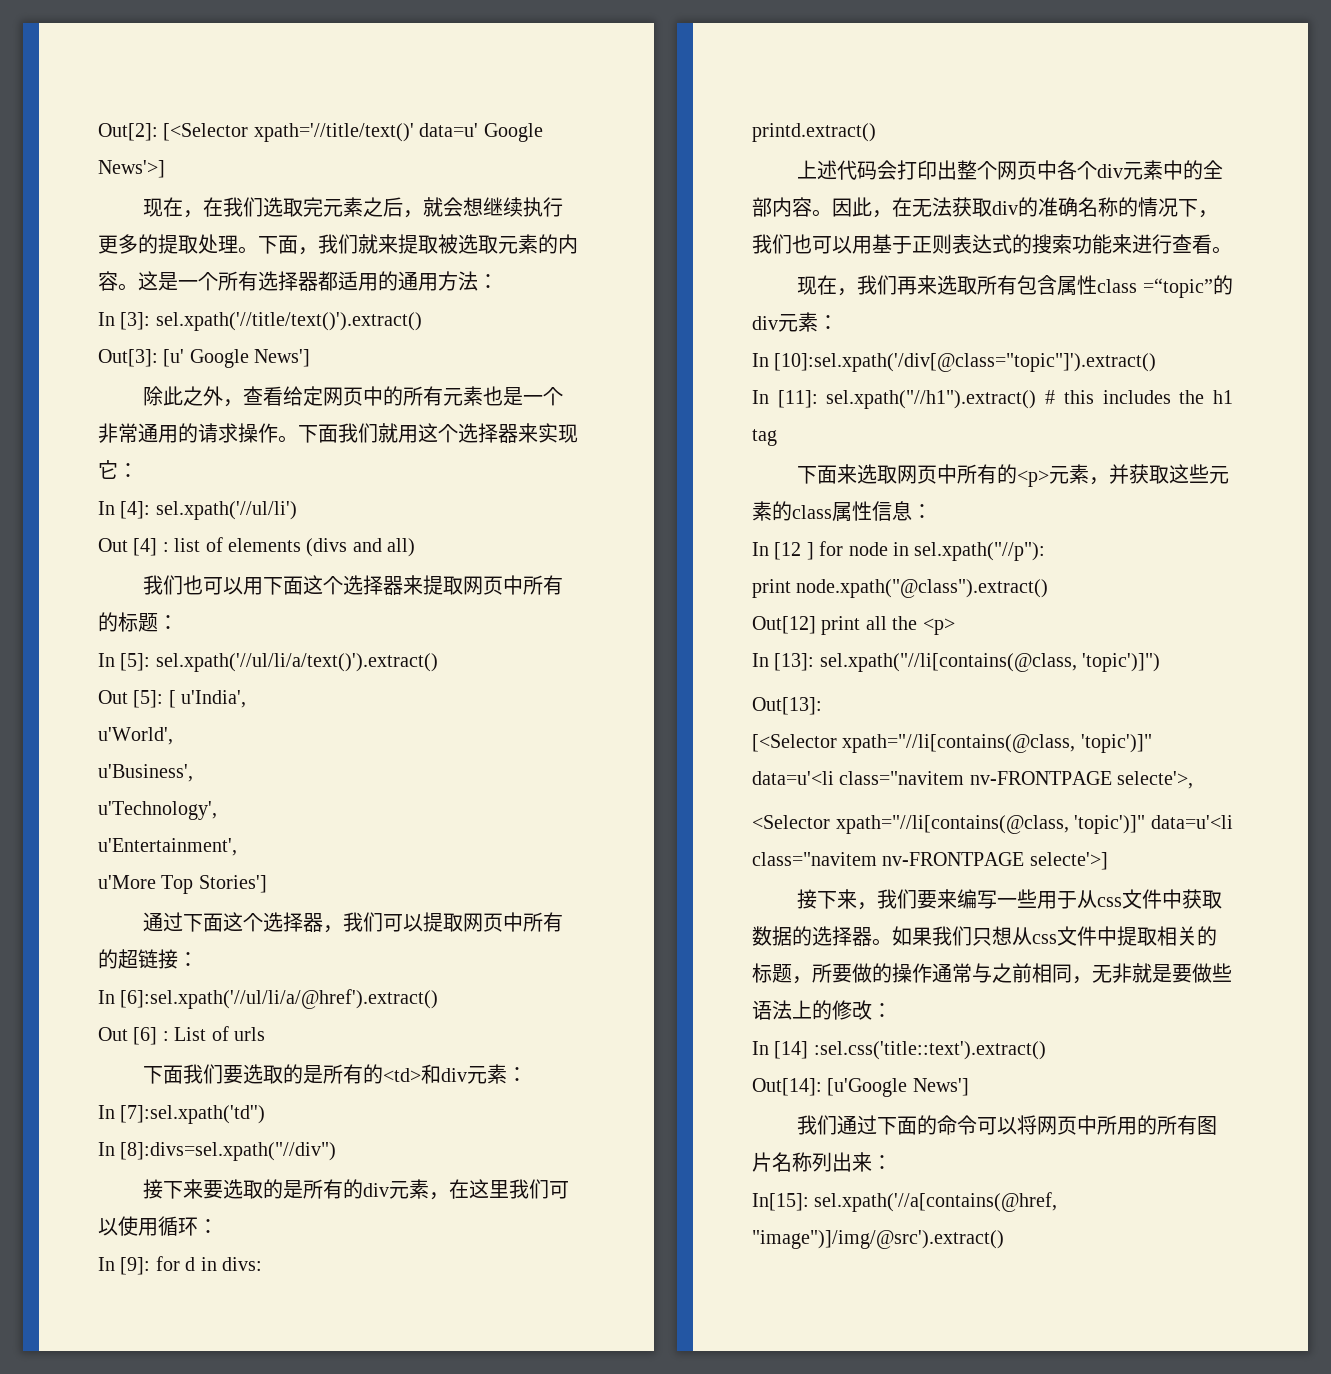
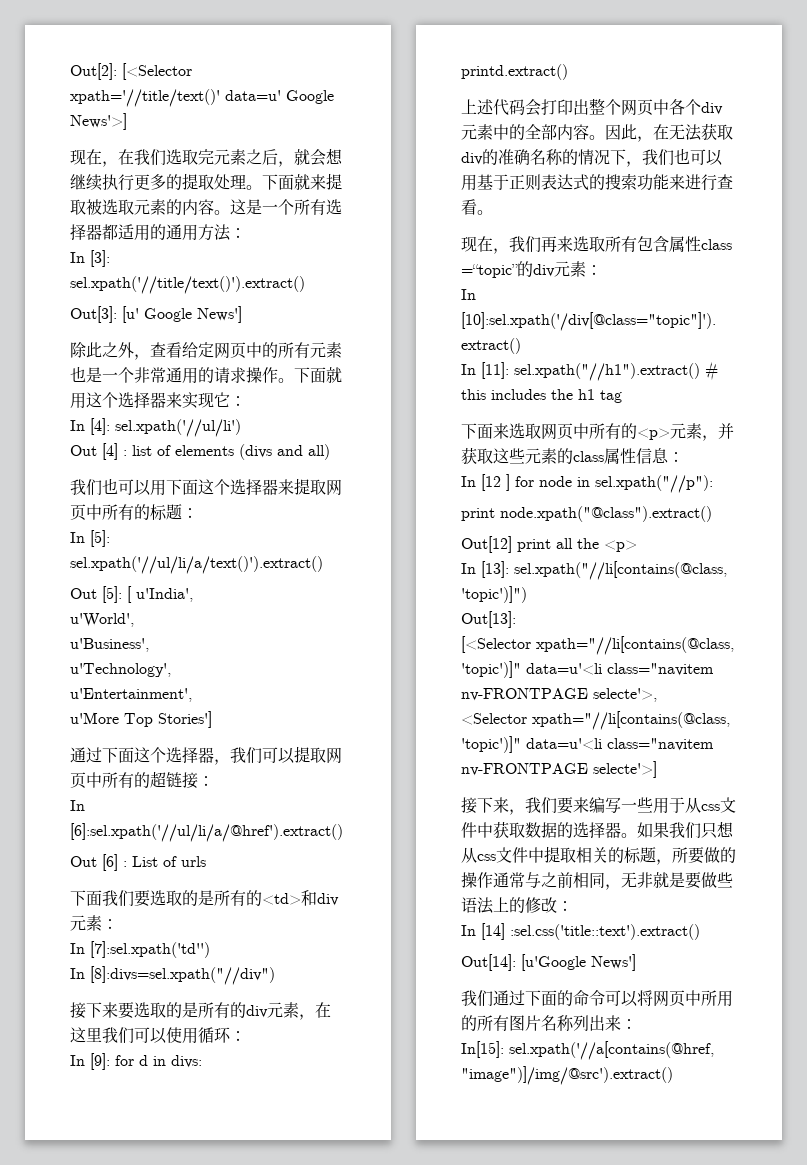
- 下面，我们就来提取被选取元素的内容。
+ 下面就来提取被选取元素的内容。
- 下面我们就用这个选择器来实现它：
+ 下面就用这个选择器来实现它：

